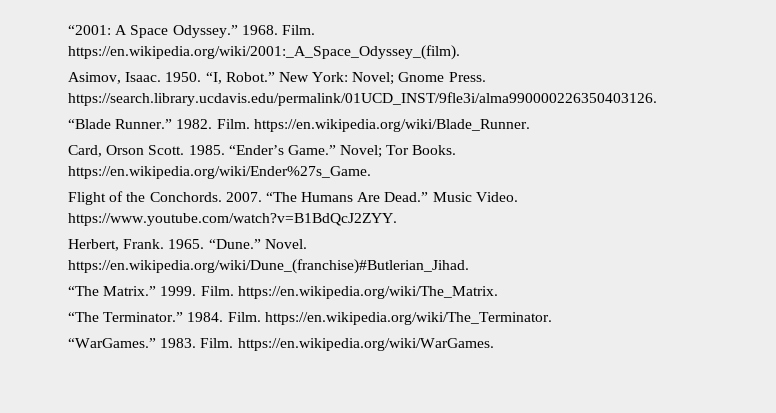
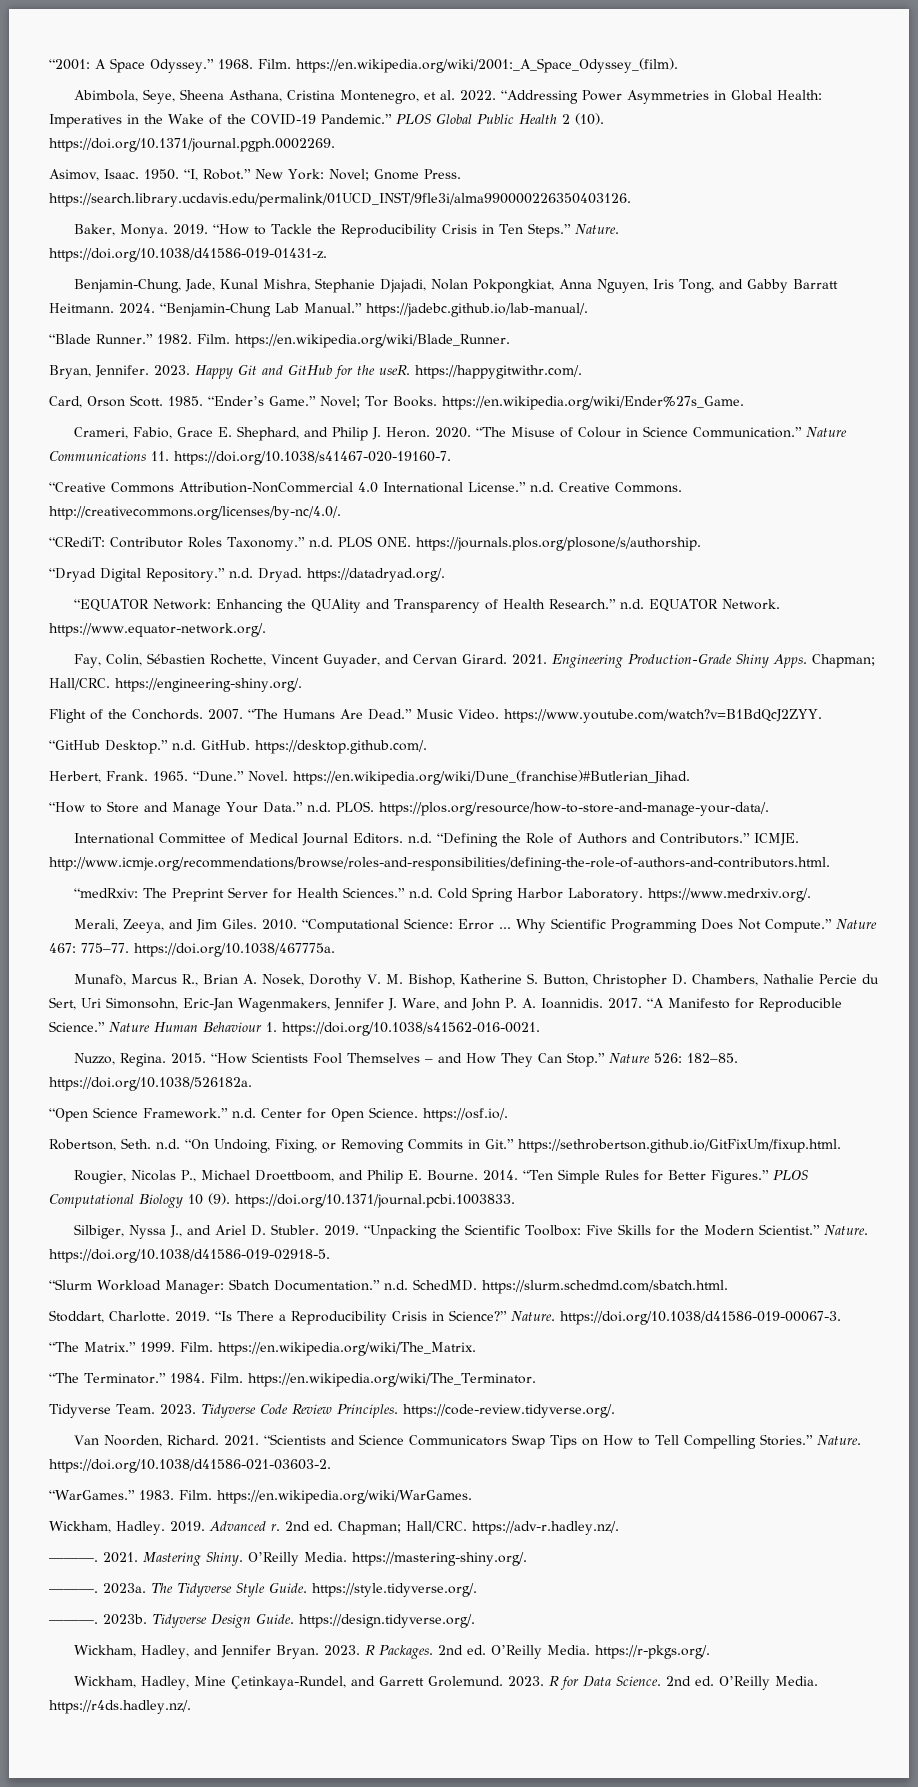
+ Abimbola, Seye, Sheena Asthana, Cristina Montenegro, et al. 2022. “Addressing Power Asymmetries in Global Health: Imperatives in the Wake of the COVID-19 Pandemic.” PLOS Global Public Health 2 (10). https://doi.org/10.1371/journal.pgph.0002269.
+ Baker, Monya. 2019. “How to Tackle the Reproducibility Crisis in Ten Steps.” Nature. https://doi.org/10.1038/d41586-019-01431-z.
+ Benjamin-Chung, Jade, Kunal Mishra, Stephanie Djajadi, Nolan Pokpongkiat, Anna Nguyen, Iris Tong, and Gabby Barratt Heitmann. 2024. “Benjamin-Chung Lab Manual.” https://jadebc.github.io/lab-manual/.
+ Bryan, Jennifer. 2023. Happy Git and GitHub for the useR. https://happygitwithr.com/.
+ Crameri, Fabio, Grace E. Shephard, and Philip J. Heron. 2020. “The Misuse of Colour in Science Communication.” Nature Communications 11. https://doi.org/10.1038/s41467-020-19160-7.
+ “Creative Commons Attribution-NonCommercial 4.0 International License.” n.d. Creative Commons. http://creativecommons.org/licenses/by-nc/4.0/.
+ “CRediT: Contributor Roles Taxonomy.” n.d. PLOS ONE. https://journals.plos.org/plosone/s/authorship.
+ “Dryad Digital Repository.” n.d. Dryad. https://datadryad.org/.
+ “EQUATOR Network: Enhancing the QUAlity and Transparency of Health Research.” n.d. EQUATOR Network. https://www.equator-network.org/.
+ Fay, Colin, Sébastien Rochette, Vincent Guyader, and Cervan Girard. 2021. Engineering Production-Grade Shiny Apps. Chapman; Hall/CRC. https://engineering-shiny.org/.
+ “GitHub Desktop.” n.d. GitHub. https://desktop.github.com/.
+ “How to Store and Manage Your Data.” n.d. PLOS. https://plos.org/resource/how-to-store-and-manage-your-data/.
+ International Committee of Medical Journal Editors. n.d. “Defining the Role of Authors and Contributors.” ICMJE. http://www.icmje.org/recommendations/browse/roles-and-responsibilities/defining-the-role-of-authors-and-contributors.html.
+ “medRxiv: The Preprint Server for Health Sciences.” n.d. Cold Spring Harbor Laboratory. https://www.medrxiv.org/.
+ Merali, Zeeya, and Jim Giles. 2010. “Computational Science: Error ... Why Scientific Programming Does Not Compute.” Nature 467: 775–77. https://doi.org/10.1038/467775a.
+ Munafò, Marcus R., Brian A. Nosek, Dorothy V. M. Bishop, Katherine S. Button, Christopher D. Chambers, Nathalie Percie du Sert, Uri Simonsohn, Eric-Jan Wagenmakers, Jennifer J. Ware, and John P. A. Ioannidis. 2017. “A Manifesto for Reproducible Science.” Nature Human Behaviour 1. https://doi.org/10.1038/s41562-016-0021.
+ Nuzzo, Regina. 2015. “How Scientists Fool Themselves – and How They Can Stop.” Nature 526: 182–85. https://doi.org/10.1038/526182a.
+ “Open Science Framework.” n.d. Center for Open Science. https://osf.io/.
+ Robertson, Seth. n.d. “On Undoing, Fixing, or Removing Commits in Git.” https://sethrobertson.github.io/GitFixUm/fixup.html.
+ Rougier, Nicolas P., Michael Droettboom, and Philip E. Bourne. 2014. “Ten Simple Rules for Better Figures.” PLOS Computational Biology 10 (9). https://doi.org/10.1371/journal.pcbi.1003833.
+ Silbiger, Nyssa J., and Ariel D. Stubler. 2019. “Unpacking the Scientific Toolbox: Five Skills for the Modern Scientist.” Nature. https://doi.org/10.1038/d41586-019-02918-5.
+ “Slurm Workload Manager: Sbatch Documentation.” n.d. SchedMD. https://slurm.schedmd.com/sbatch.html.
+ Stoddart, Charlotte. 2019. “Is There a Reproducibility Crisis in Science?” Nature. https://doi.org/10.1038/d41586-019-00067-3.
+ Tidyverse Team. 2023. Tidyverse Code Review Principles. https://code-review.tidyverse.org/.
+ Van Noorden, Richard. 2021. “Scientists and Science Communicators Swap Tips on How to Tell Compelling Stories.” Nature. https://doi.org/10.1038/d41586-021-03603-2.
  “WarGames.” 1983. Film. https://en.wikipedia.org/wiki/WarGames.
+ Wickham, Hadley. 2019. Advanced r. 2nd ed. Chapman; Hall/CRC. https://adv-r.hadley.nz/.
+ ———. 2021. Mastering Shiny. O’Reilly Media. https://mastering-shiny.org/.
+ ———. 2023a. The Tidyverse Style Guide. https://style.tidyverse.org/.
+ ———. 2023b. Tidyverse Design Guide. https://design.tidyverse.org/.
+ Wickham, Hadley, and Jennifer Bryan. 2023. R Packages. 2nd ed. O’Reilly Media. https://r-pkgs.org/.
+ Wickham, Hadley, Mine Çetinkaya-Rundel, and Garrett Grolemund. 2023. R for Data Science. 2nd ed. O’Reilly Media. https://r4ds.hadley.nz/.

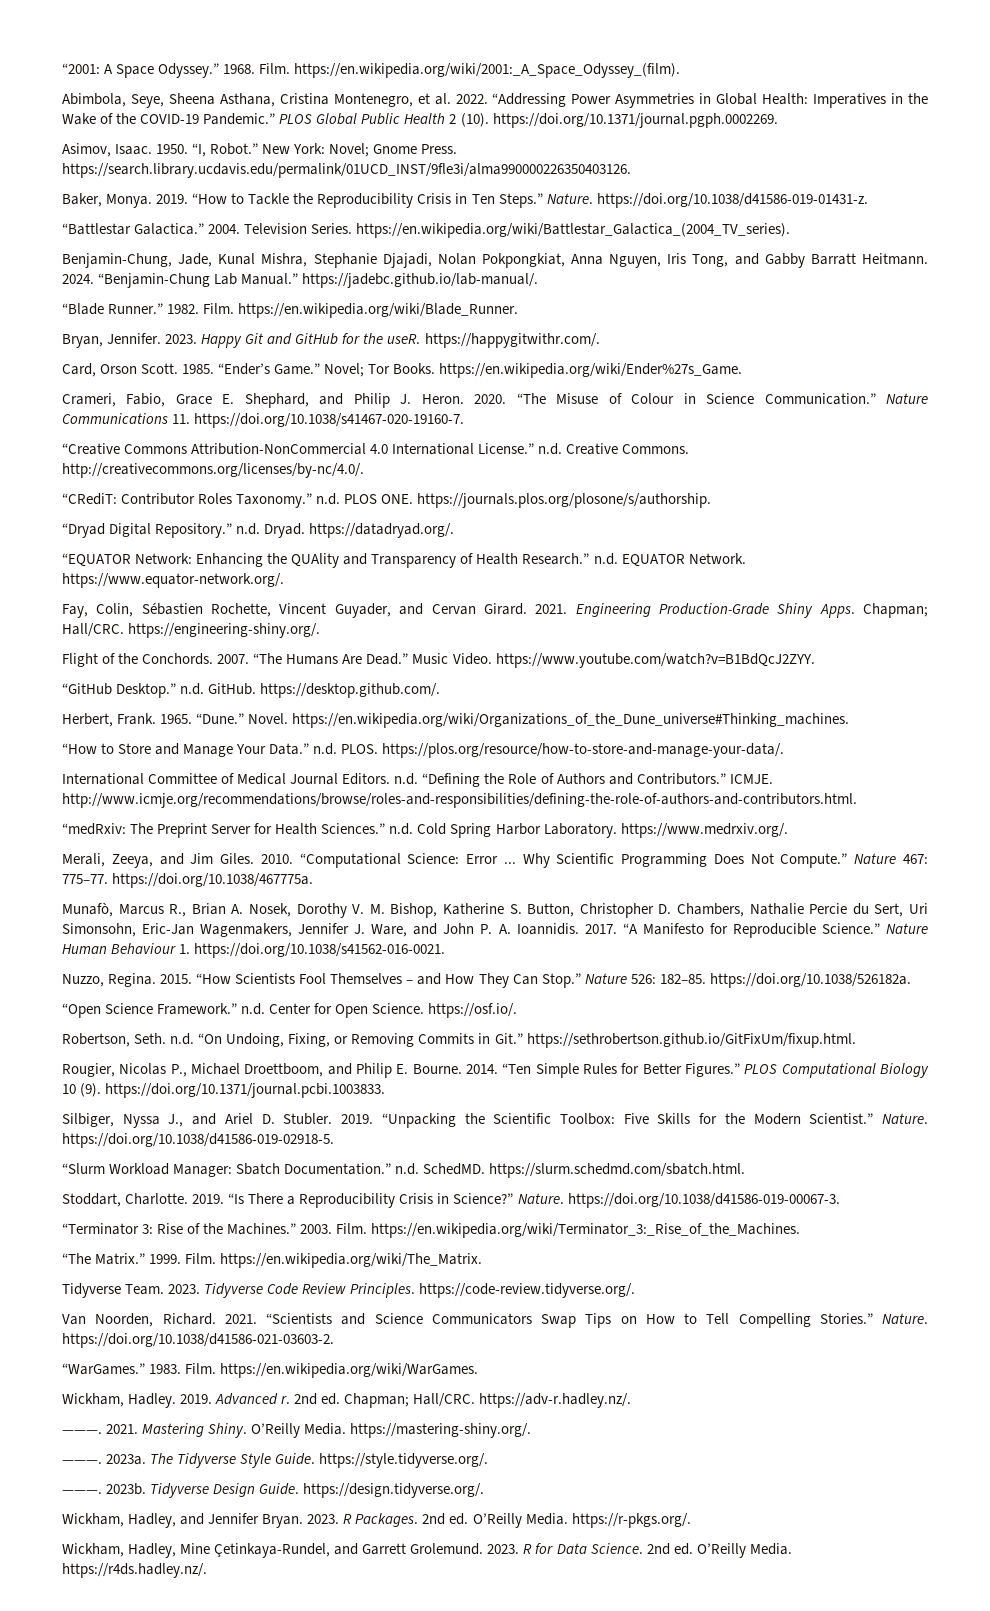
+ “Battlestar Galactica.” 2004. Television Series. https://en.wikipedia.org/wiki/Battlestar_Galactica_(2004_TV_series).
- Novel. https://en.wikipedia.org/wiki/Dune_(franchise)#Butlerian_Jihad.
+ Novel. https://en.wikipedia.org/wiki/Organizations_of_the_Dune_universe#Thinking_machines.
+ “Terminator 3: Rise of the Machines.” 2003. Film. https://en.wikipedia.org/wiki/Terminator_3:_Rise_of_the_Machines.
- “The Terminator.” 1984. Film. https://en.wikipedia.org/wiki/The_Terminator.

